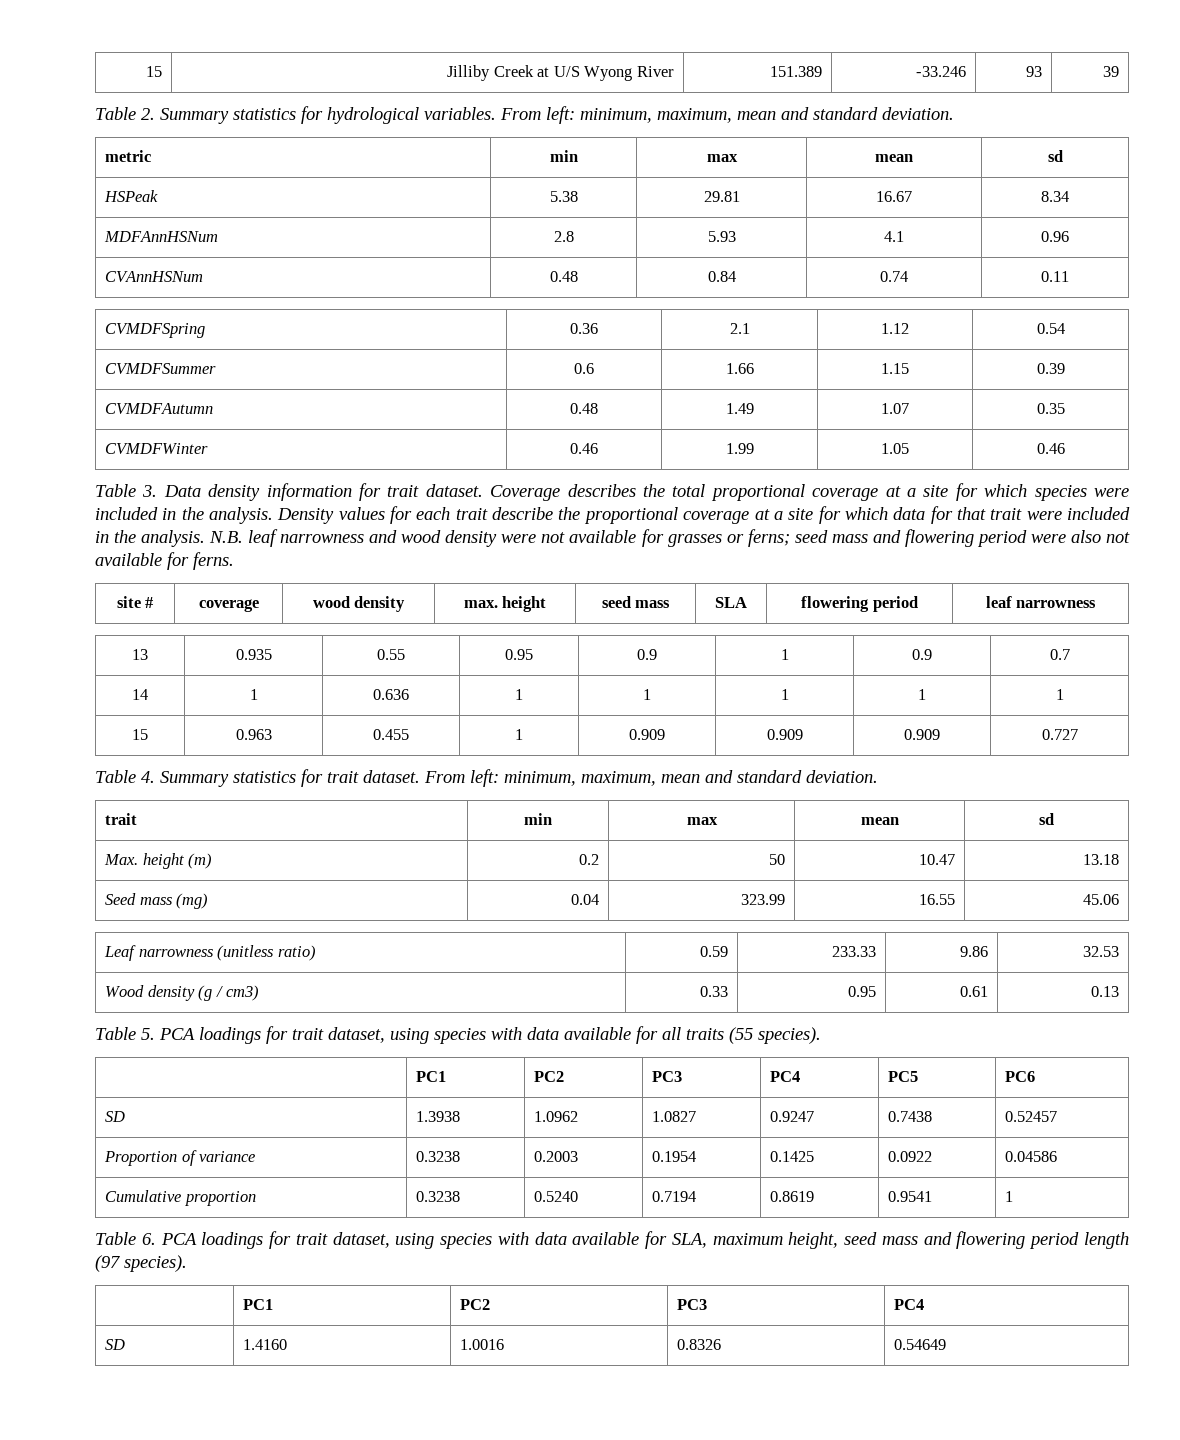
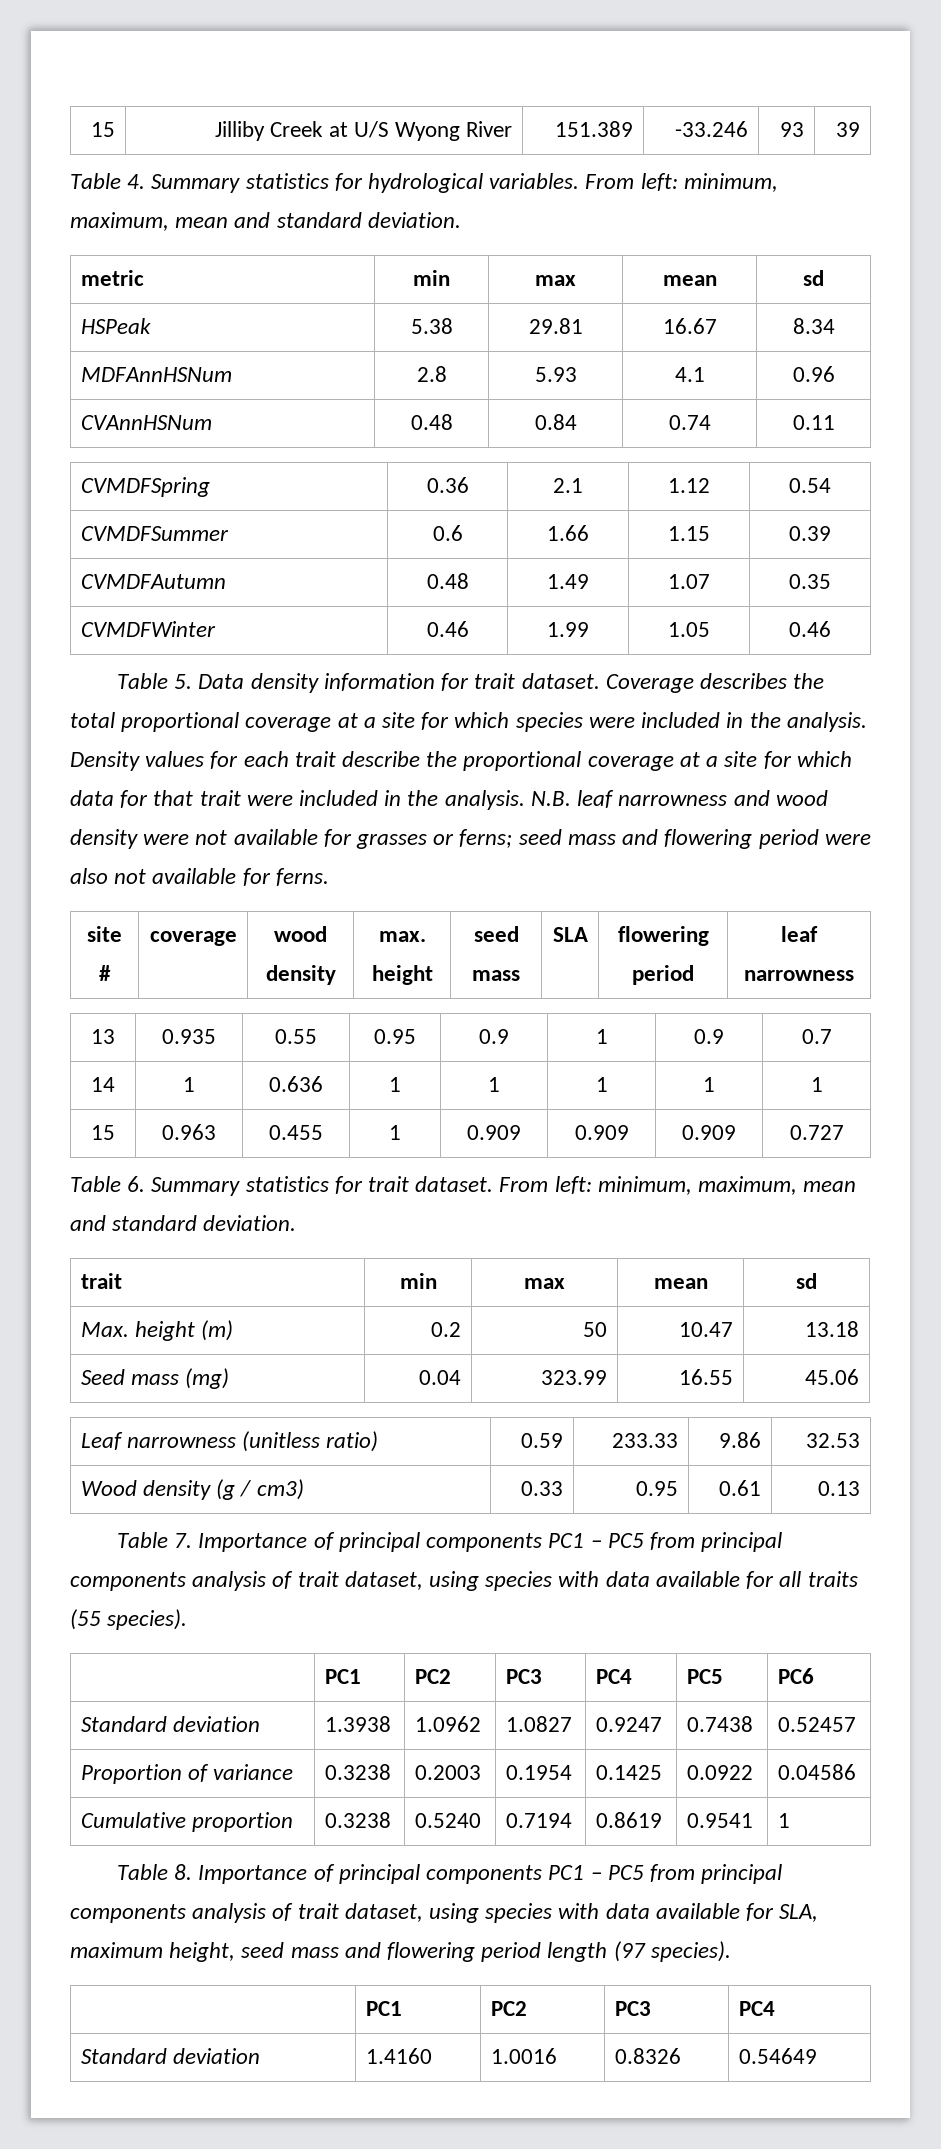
- Table 2. Summary statistics for hydrological variables.
+ Table 4. Summary statistics for hydrological variables.
- Table 3. Data density information for trait dataset.
+ Table 5. Data density information for trait dataset.
- Table 4. Summary statistics for trait dataset.
+ Table 6. Summary statistics for trait dataset.
- Table 5. PCA loadings for trait dataset, using species with data available for all traits (55 species).
+ Table 7. Importance of principal components PC1 – PC5 from principal components analysis of trait dataset, using species with data available for all traits (55 species).
- SD | 1.3938 | 1.0962 | 1.0827 | 0.9247 | 0.7438 | 0.52457
+ Standard deviation | 1.3938 | 1.0962 | 1.0827 | 0.9247 | 0.7438 | 0.52457
- Table 6. PCA loadings for trait dataset, using species with data available for SLA, maximum height, seed mass and flowering period length (97 species).
+ Table 8. Importance of principal components PC1 – PC5 from principal components analysis of trait dataset, using species with data available for SLA, maximum height, seed mass and flowering period length (97 species).
- SD | 1.4160 | 1.0016 | 0.8326 | 0.54649
+ Standard deviation | 1.4160 | 1.0016 | 0.8326 | 0.54649

